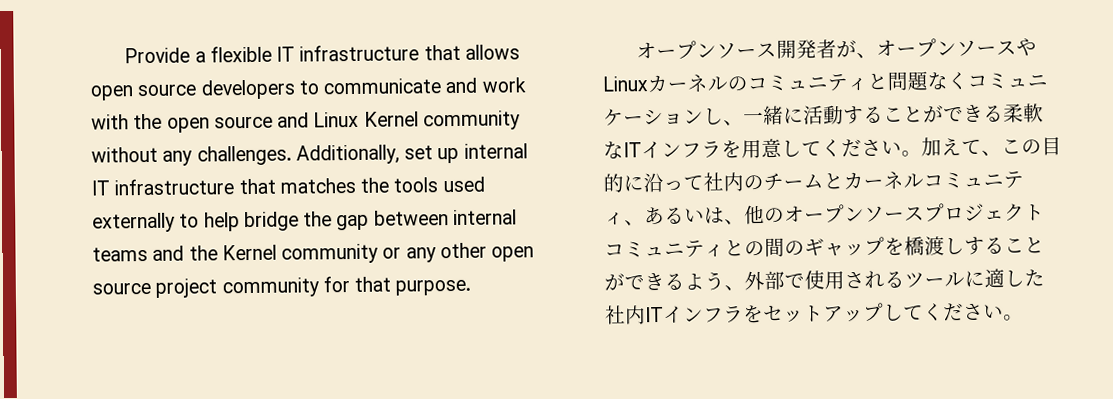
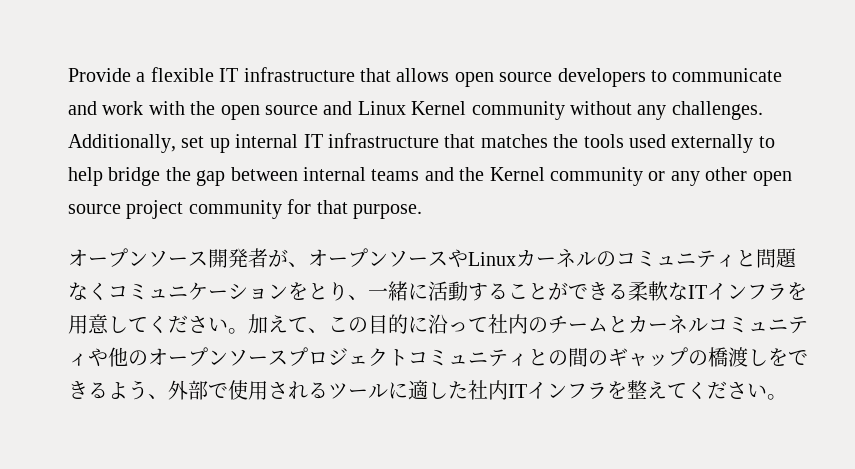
- オープンソース開発者が、オープンソースやLinuxカーネルのコミュニティと問題なくコミュニケーションし、一緒に活動することができる柔軟なITインフラを用意してください。
+ オープンソース開発者が、オープンソースやLinuxカーネルのコミュニティと問題なくコミュニケーションをとり、一緒に活動することができる柔軟なITインフラを用意してください。
- 加えて、この目的に沿って社内のチームとカーネルコミュニティ、あるいは、他のオープンソースプロジェクトコミュニティとの間のギャップを橋渡しすることができるよう、外部で使用されるツールに適した社内ITインフラをセットアップしてください。
+ 加えて、この目的に沿って社内のチームとカーネルコミュニティや他のオープンソースプロジェクトコミュニティとの間のギャップの橋渡しをできるよう、外部で使用されるツールに適した社内ITインフラを整えてください。

